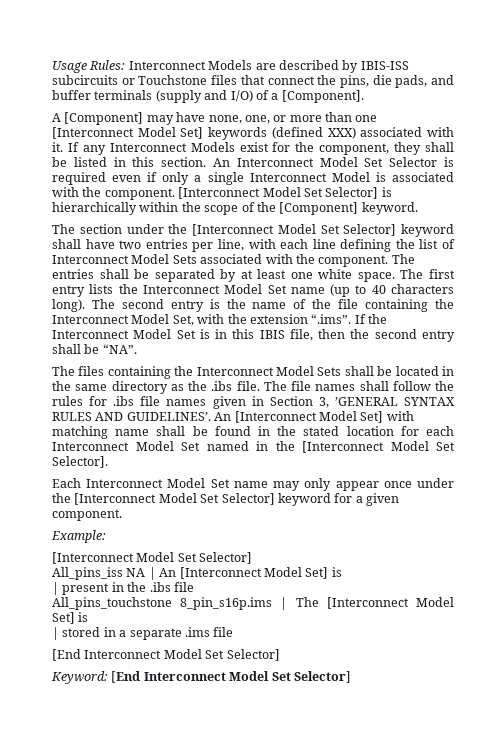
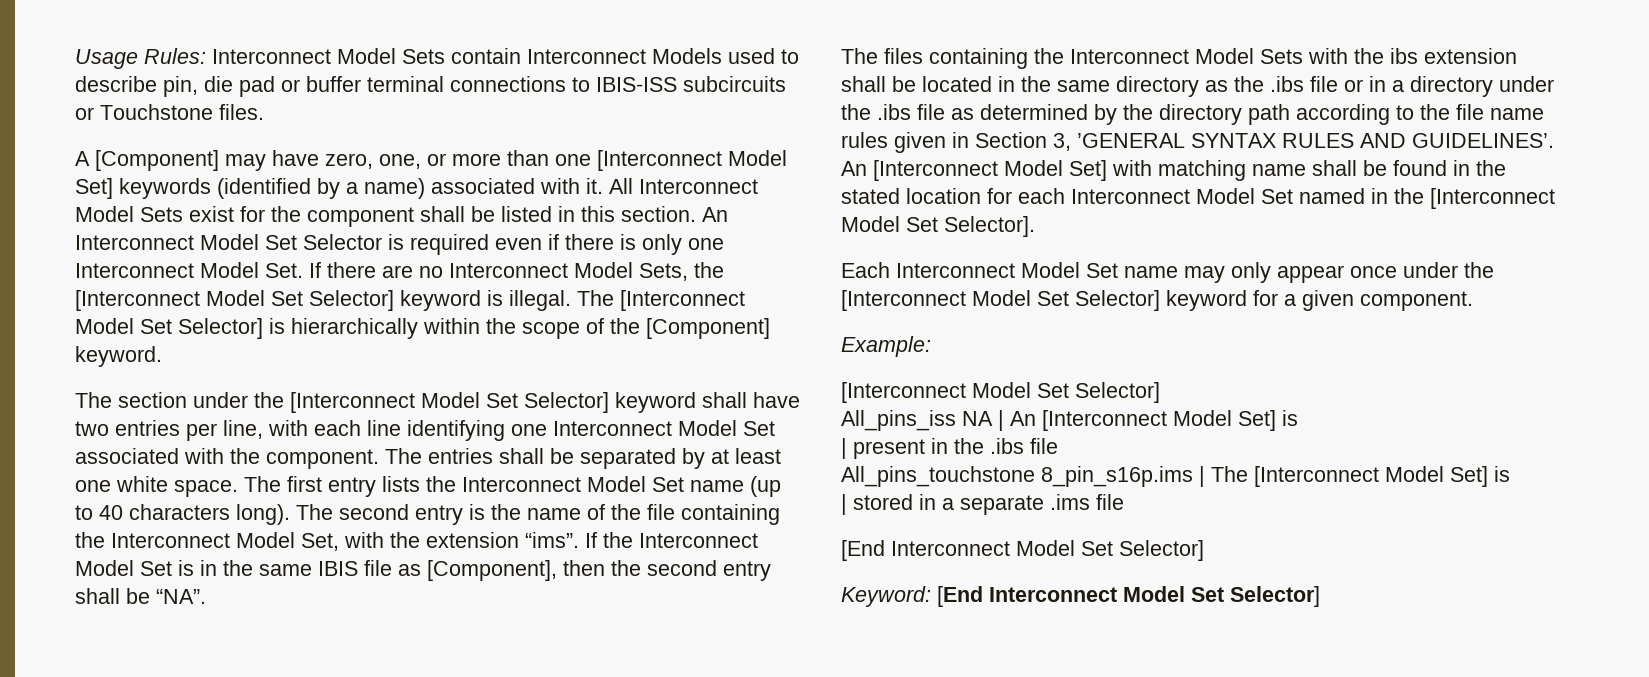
- Usage Rules: Interconnect Models are described by IBIS-ISS subcircuits or Touchstone files that connect the pins, die pads, and buffer terminals (supply and I/O) of a [Component].
+ Usage Rules: Interconnect Model Sets contain Interconnect Models used to describe pin, die pad or buffer terminal connections to IBIS-ISS subcircuits or Touchstone files.
- A [Component] may have none, one, or more than one [Interconnect Model Set] keywords (defined XXX) associated with it. If any Interconnect Models exist for the component, they shall be listed in this section.
+ A [Component] may have zero, one, or more than one [Interconnect Model Set] keywords (identified by a name) associated with it. All Interconnect Model Sets exist for the component shall be listed in this section.
- An Interconnect Model Set Selector is required even if only a single Interconnect Model is associated with the component. [Interconnect Model Set Selector] is hierarchically within the scope of the [Component] keyword.
+ An Interconnect Model Set Selector is required even if there is only one Interconnect Model Set. If there are no Interconnect Model Sets, the [Interconnect Model Set Selector] keyword is illegal. The [Interconnect Model Set Selector] is hierarchically within the scope of the [Component] keyword.
- The section under the [Interconnect Model Set Selector] keyword shall have two entries per line, with each line defining the list of Interconnect Model Sets associated with the component.
+ The section under the [Interconnect Model Set Selector] keyword shall have two entries per line, with each line identifying one Interconnect Model Set associated with the component.
- The second entry is the name of the file containing the Interconnect Model Set, with the extension “.ims”. If the Interconnect Model Set is in this IBIS file, then the second entry shall be “NA”.
+ The second entry is the name of the file containing the Interconnect Model Set, with the extension “ims”. If the Interconnect Model Set is in the same IBIS file as [Component], then the second entry shall be “NA”.
- The files containing the Interconnect Model Sets shall be located in the same directory as the .ibs file. The file names shall follow the rules for .ibs file names given in Section 3, ’GENERAL SYNTAX RULES AND GUIDELINES’.
+ The files containing the Interconnect Model Sets with the ibs extension shall be located in the same directory as the .ibs file or in a directory under the .ibs file as determined by the directory path according to the file name rules given in Section 3, ’GENERAL SYNTAX RULES AND GUIDELINES’.

